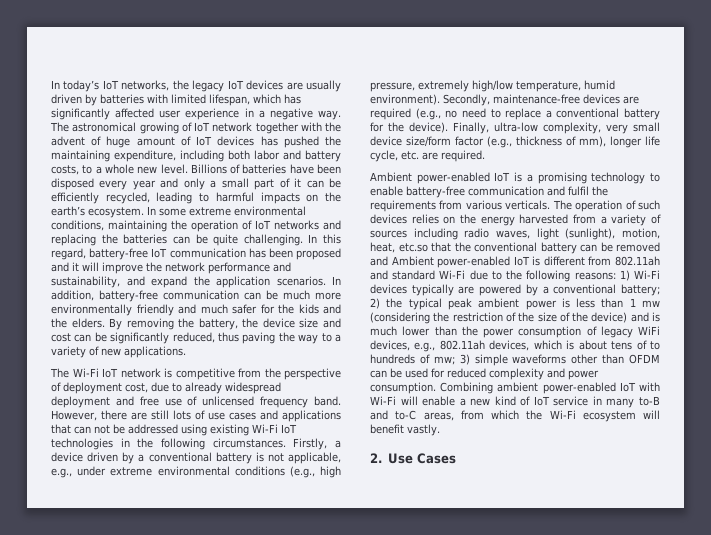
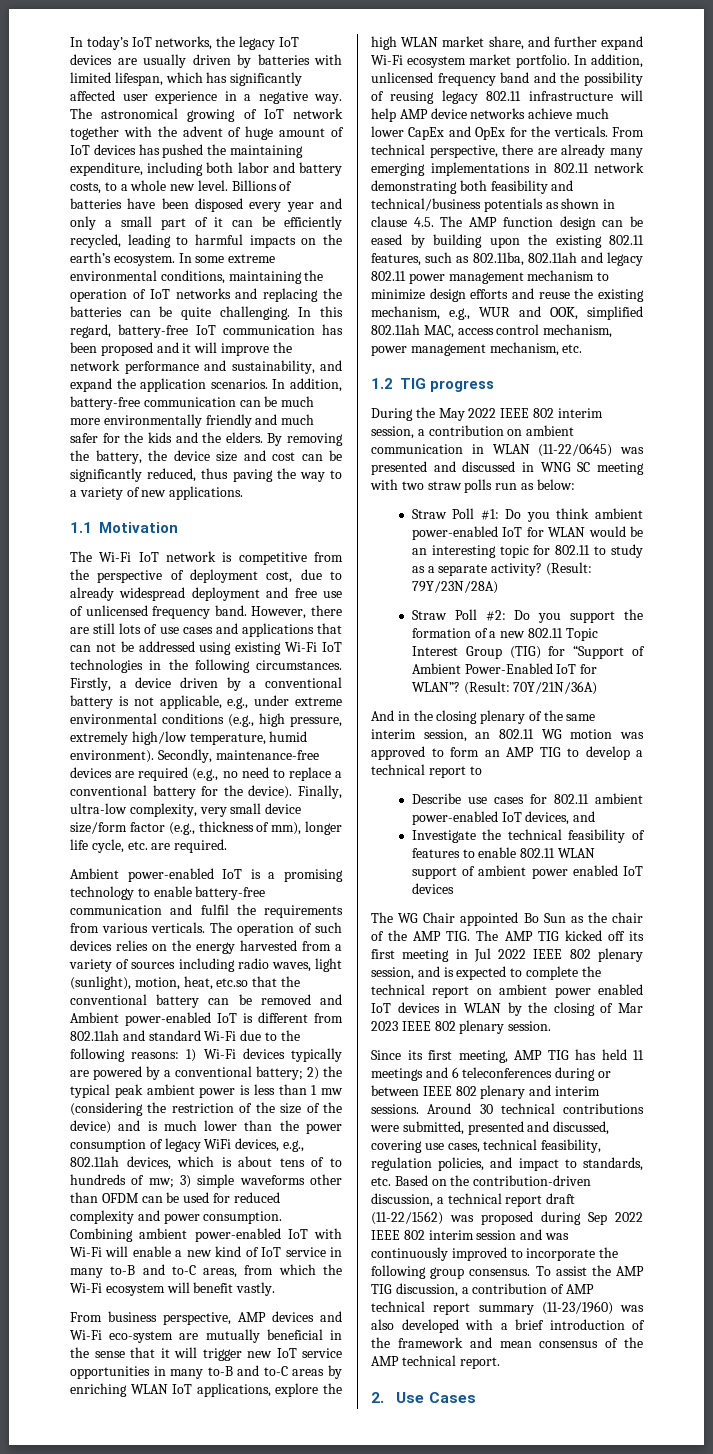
+ 1.1 Motivation
+ From business perspective, AMP devices and Wi-Fi eco-system are mutually beneficial in the sense that it will trigger new IoT service opportunities in many to-B and to-C areas by enriching WLAN IoT applications, explore the high WLAN market share, and further expand Wi-Fi ecosystem market portfolio. In addition, unlicensed frequency band and the possibility of reusing legacy 802.11 infrastructure will help AMP device networks achieve much lower CapEx and OpEx for the verticals. From technical perspective, there are already many emerging implementations in 802.11 network demonstrating both feasibility and technical/business potentials as shown in clause 4.5. The AMP function design can be eased by building upon the existing 802.11 features, such as 802.11ba, 802.11ah and legacy 802.11 power management mechanism to minimize design efforts and reuse the existing mechanism, e.g., WUR and OOK, simplified 802.11ah MAC, access control mechanism, power management mechanism, etc.
+ 1.2 TIG progress
+ During the May 2022 IEEE 802 interim session, a contribution on ambient communication in WLAN (11-22/0645) was presented and discussed in WNG SC meeting with two straw polls run as below:
+ Straw Poll #1: Do you think ambient power-enabled IoT for WLAN would be an interesting topic for 802.11 to study as a separate activity? (Result: 79Y/23N/28A)
+ Straw Poll #2: Do you support the formation of a new 802.11 Topic Interest Group (TIG) for “Support of Ambient Power-Enabled IoT for WLAN”? (Result: 70Y/21N/36A)
+ And in the closing plenary of the same interim session, an 802.11 WG motion was approved to form an AMP TIG to develop a technical report to
+ Describe use cases for 802.11 ambient power-enabled IoT devices, and
+ Investigate the technical feasibility of features to enable 802.11 WLAN support of ambient power enabled IoT devices
+ The WG Chair appointed Bo Sun as the chair of the AMP TIG. The AMP TIG kicked off its first meeting in Jul 2022 IEEE 802 plenary session, and is expected to complete the technical report on ambient power enabled IoT devices in WLAN by the closing of Mar 2023 IEEE 802 plenary session.
+ Since its first meeting, AMP TIG has held 11 meetings and 6 teleconferences during or between IEEE 802 plenary and interim sessions. Around 30 technical contributions were submitted, presented and discussed, covering use cases, technical feasibility, regulation policies, and impact to standards, etc. Based on the contribution-driven discussion, a technical report draft (11-22/1562) was proposed during Sep 2022 IEEE 802 interim session and was continuously improved to incorporate the following group consensus. To assist the AMP TIG discussion, a contribution of AMP technical report summary (11-23/1960) was also developed with a brief introduction of the framework and mean consensus of the AMP technical report.

